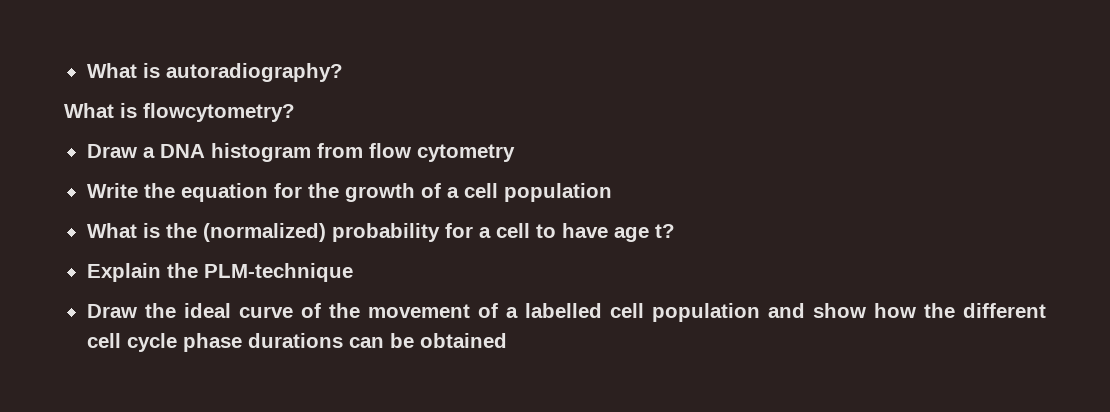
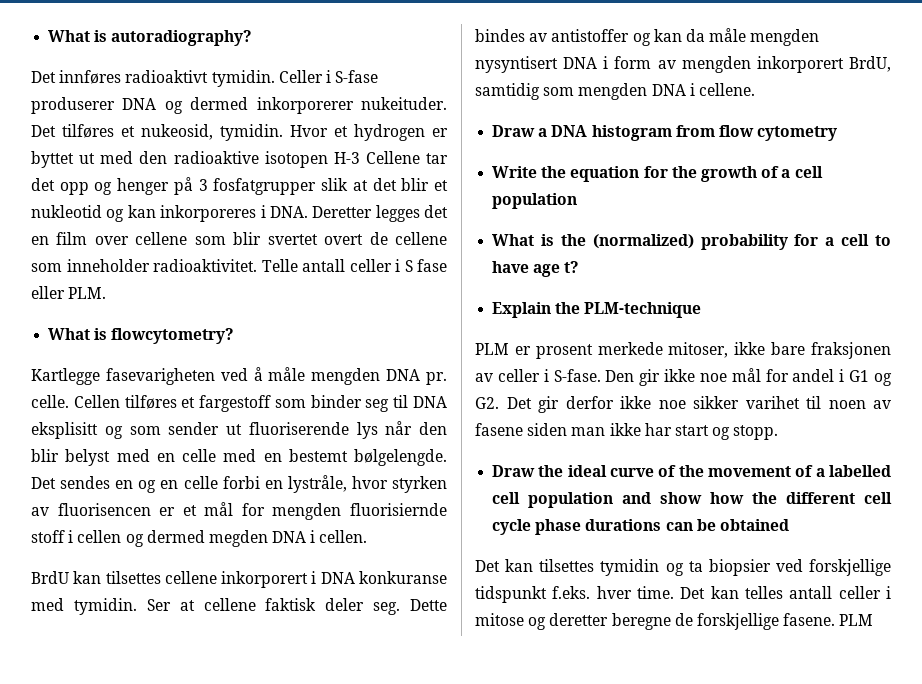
+ Det innføres radioaktivt tymidin. Celler i S-fase produserer DNA og dermed inkorporerer nukeituder. Det tilføres et nukeosid, tymidin. Hvor et hydrogen er byttet ut med den radioaktive isotopen H-3 Cellene tar det opp og henger på 3 fosfatgrupper slik at det blir et nukleotid og kan inkorporeres i DNA. Deretter legges det en film over cellene som blir svertet overt de cellene som inneholder radioaktivitet. Telle antall celler i S fase eller PLM.
  What is flowcytometry?
+ Kartlegge fasevarigheten ved å måle mengden DNA pr. celle. Cellen tilføres et fargestoff som binder seg til DNA eksplisitt og som sender ut fluoriserende lys når den blir belyst med en celle med en bestemt bølgelengde. Det sendes en og en celle forbi en lystråle, hvor styrken av fluorisencen er et mål for mengden fluorisiernde stoff i cellen og dermed megden DNA i cellen.
+ BrdU kan tilsettes cellene inkorporert i DNA konkuranse med tymidin. Ser at cellene faktisk deler seg. Dette bindes av antistoffer og kan da måle mengden nysyntisert DNA i form av mengden inkorporert BrdU, samtidig som mengden DNA i cellene.
+ PLM er prosent merkede mitoser, ikke bare fraksjonen av celler i S-fase. Den gir ikke noe mål for andel i G1 og G2. Det gir derfor ikke noe sikker varihet til noen av fasene siden man ikke har start og stopp.
+ Det kan tilsettes tymidin og ta biopsier ved forskjellige tidspunkt f.eks. hver time. Det kan telles antall celler i mitose og deretter beregne de forskjellige fasene. PLM

